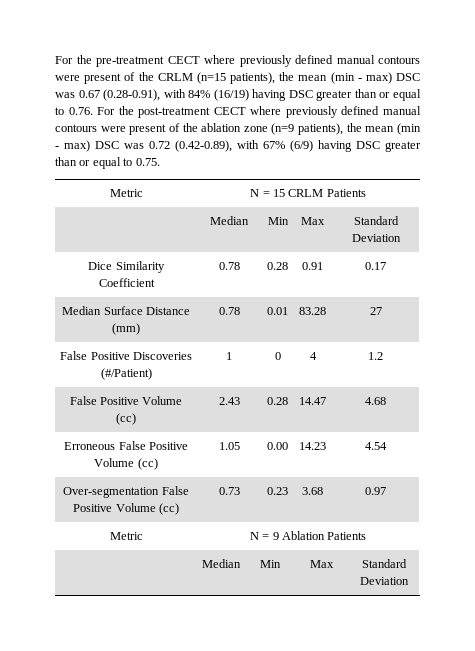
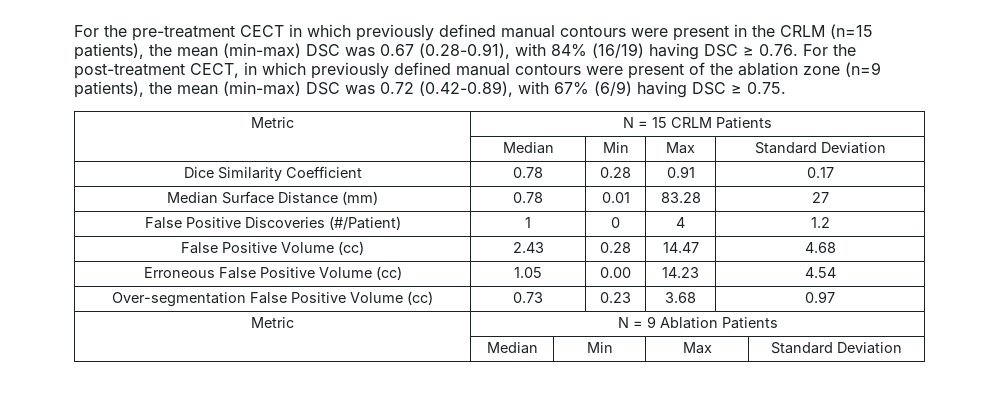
- For the pre-treatment CECT where previously defined manual contours were present of the CRLM (n=15 patients), the mean (min - max) DSC was 0.67 (0.28-0.91), with 84% (16/19) having DSC greater than or equal to 0.76. For the post-treatment CECT where previously defined manual contours were present of the ablation zone (n=9 patients), the mean (min - max) DSC was 0.72 (0.42-0.89), with 67% (6/9) having DSC greater than or equal to 0.75.
+ For the pre-treatment CECT in which previously defined manual contours were present in the CRLM (n=15 patients), the mean (min-max) DSC was 0.67 (0.28-0.91), with 84% (16/19) having DSC ≥ 0.76. For the post-treatment CECT, in which previously defined manual contours were present of the ablation zone (n=9 patients), the mean (min-max) DSC was 0.72 (0.42-0.89), with 67% (6/9) having DSC ≥ 0.75.

